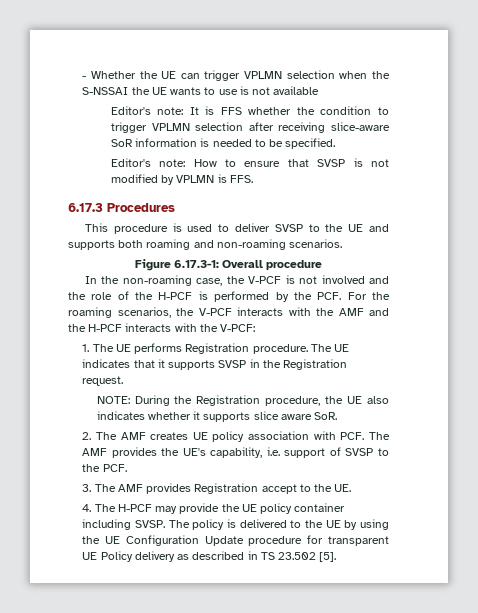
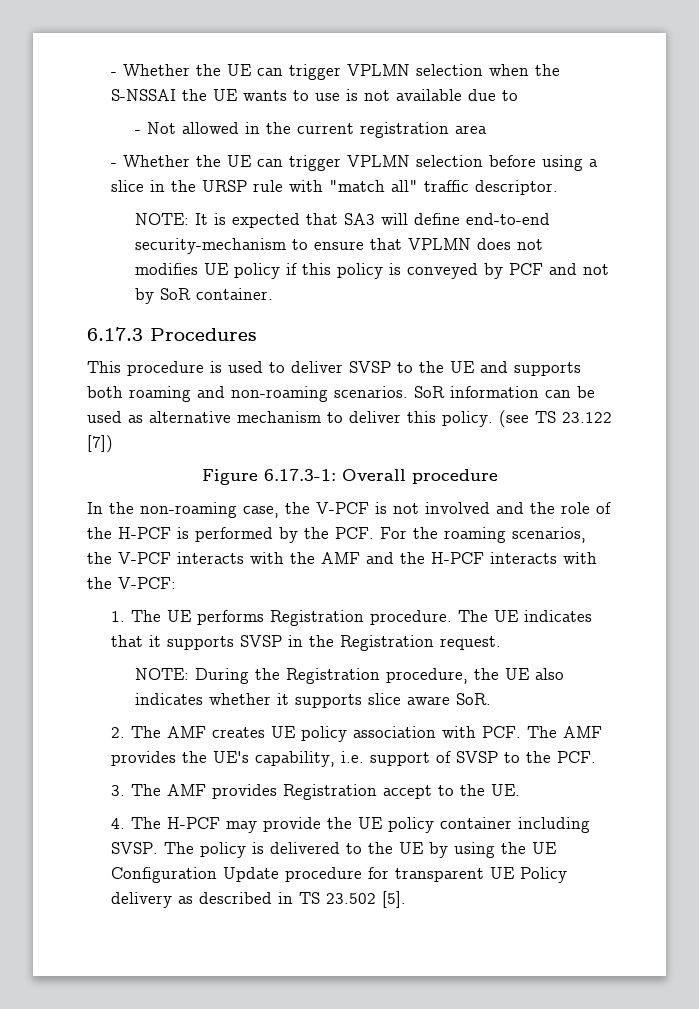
- - Whether the UE can trigger VPLMN selection when the S-NSSAI the UE wants to use is not available
- Editor's note: It is FFS whether the condition to trigger VPLMN selection after receiving slice-aware SoR information is needed to be specified.
- Editor's note: How to ensure that SVSP is not modified by VPLMN is FFS.
+ - Whether the UE can trigger VPLMN selection when the S-NSSAI the UE wants to use is not available due to
+ - Not allowed in the current registration area
+ - Whether the UE can trigger VPLMN selection before using a slice in the URSP rule with "match all" traffic descriptor.
+ NOTE: It is expected that SA3 will define end-to-end security-mechanism to ensure that VPLMN does not modifies UE policy if this policy is conveyed by PCF and not by SoR container.
+ SoR information can be used as alternative mechanism to deliver this policy. (see TS 23.122 [7])

